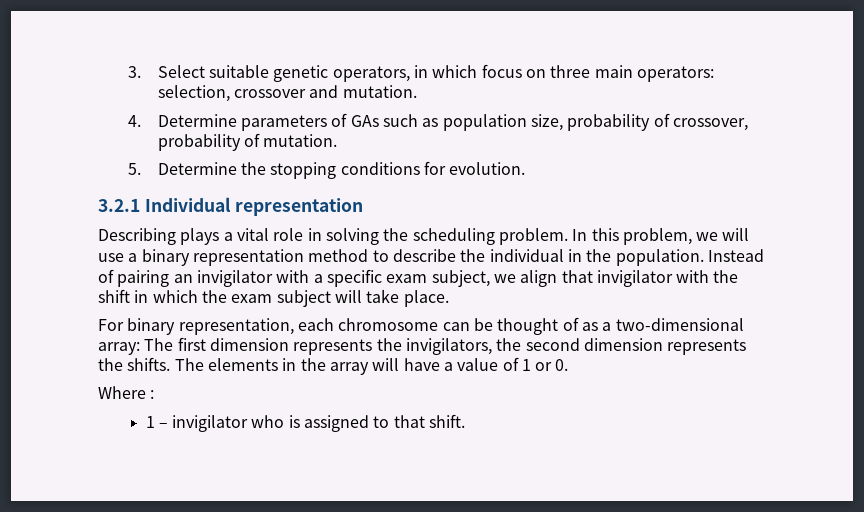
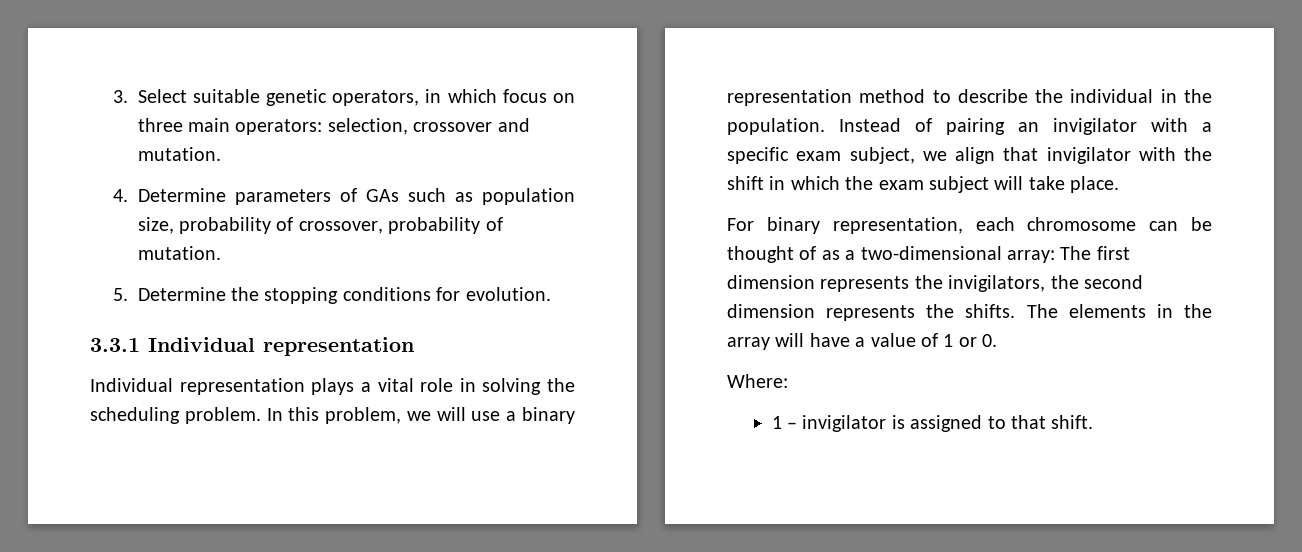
- 3.2.1 Individual representation
+ 3.3.1 Individual representation
- Describing plays a vital role in solving the scheduling problem.
+ Individual representation plays a vital role in solving the scheduling problem.
- Where :
+ Where:
- 1 – invigilator who is assigned to that shift.
+ 1 – invigilator is assigned to that shift.

